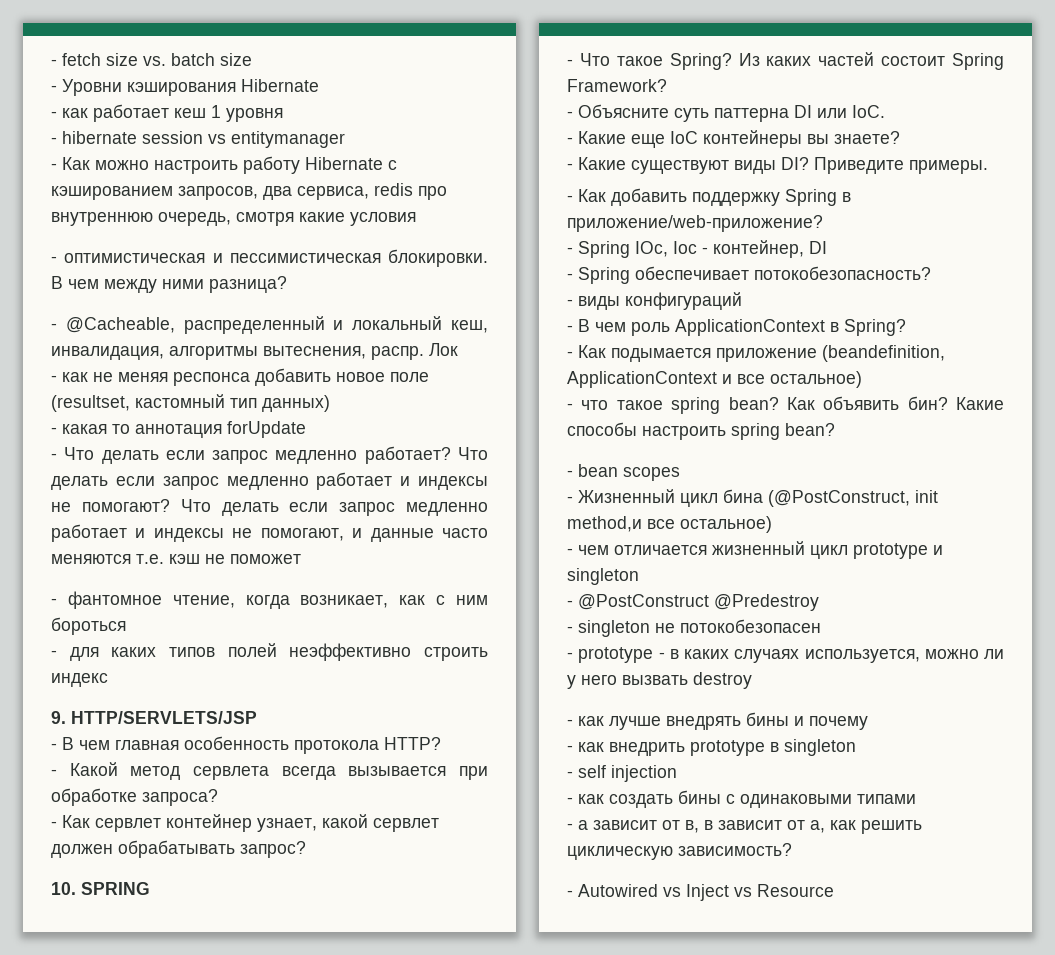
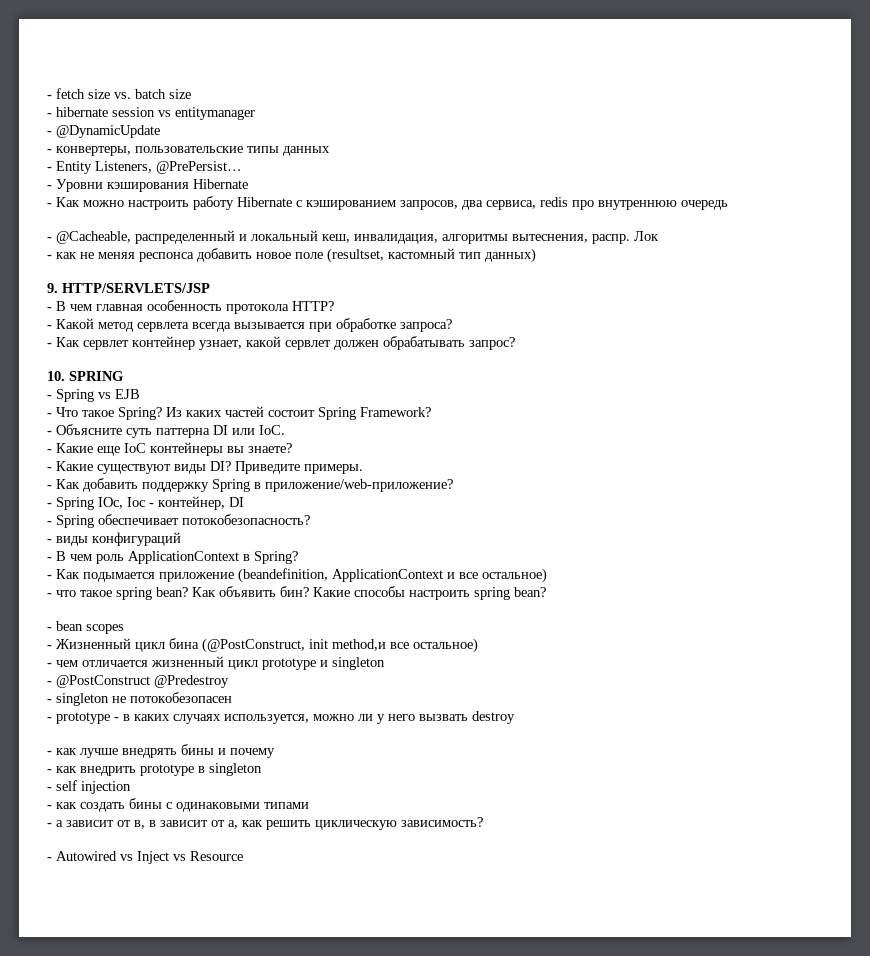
- - Уровни кэширования Hibernate
- - как работает кеш 1 уровня
+ - @DynamicUpdate
+ - конвертеры, пользовательские типы данных
+ - Entity Listeners, @PrePersist…
+ - Уровни кэширования Hibernate
- - Как можно настроить работу Hibernate с кэшированием запросов, два сервиса, redis про внутреннюю очередь, смотря какие условия
- - оптимистическая и пессимистическая блокировки. В чем между ними разница?
+ - Как можно настроить работу Hibernate с кэшированием запросов, два сервиса, redis про внутреннюю очередь
- - какая то аннотация forUpdate
- - Что делать если запрос медленно работает? Что делать если запрос медленно работает и индексы не помогают? Что делать если запрос медленно работает и индексы не помогают, и данные часто меняются т.е. кэш не поможет
- - фантомное чтение, когда возникает, как с ним бороться
- - для каких типов полей неэффективно строить индекс
+ - Spring vs EJB

